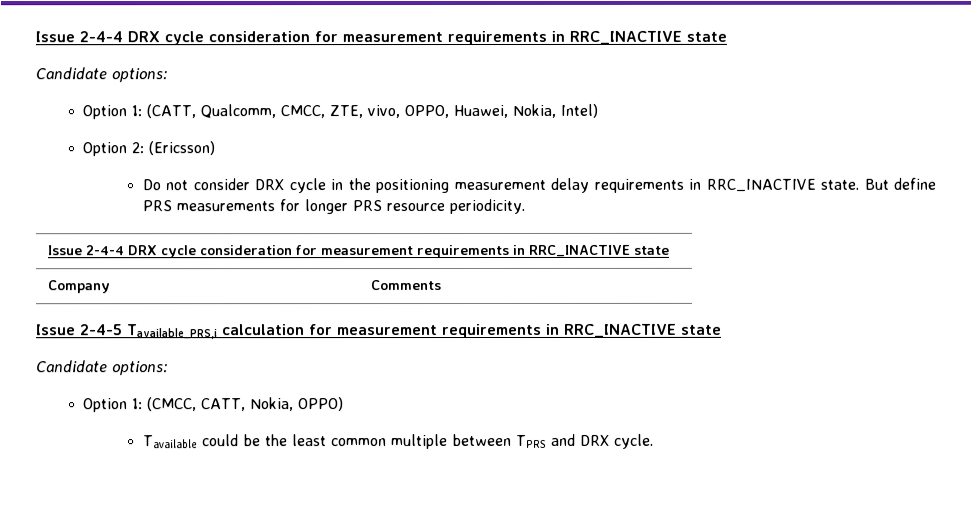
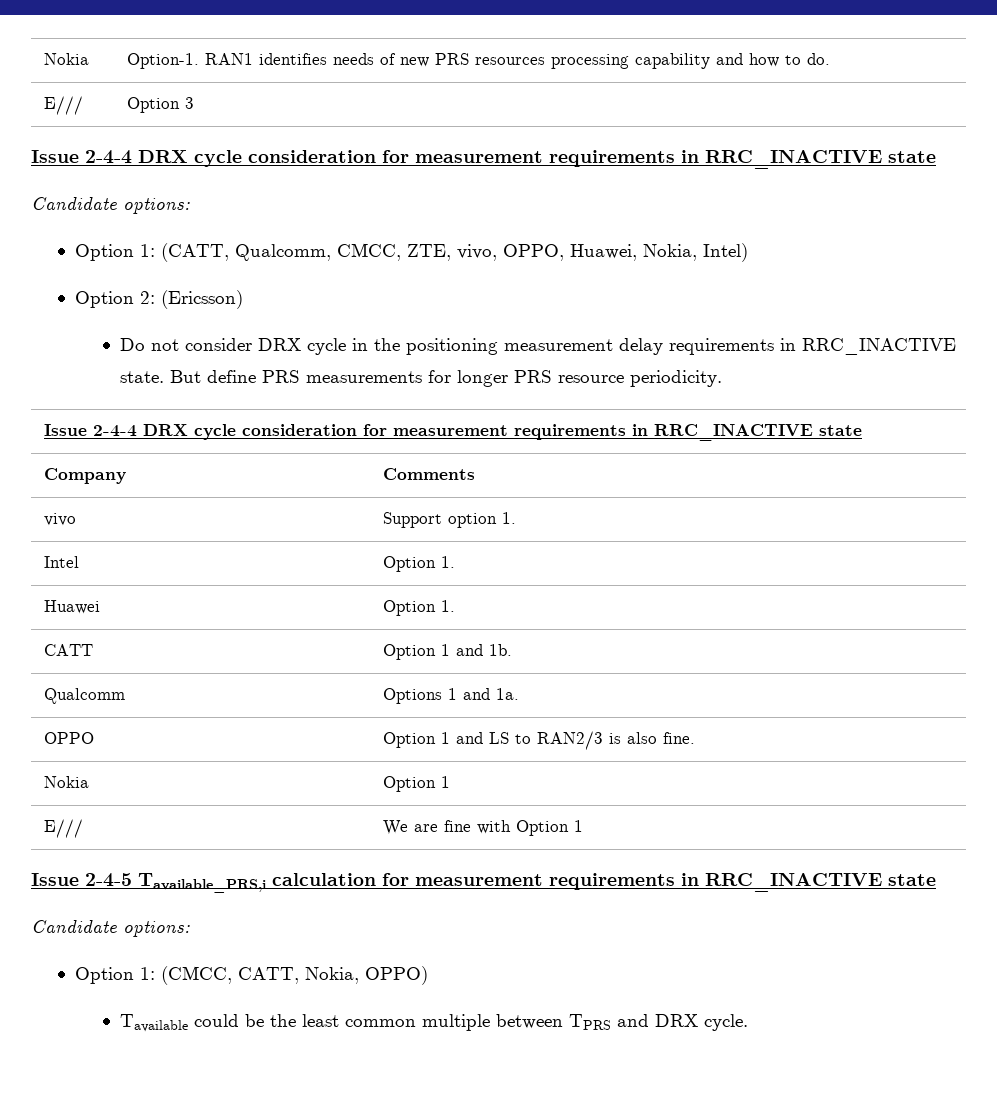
+ Nokia | Option-1. RAN1 identifies needs of new PRS resources processing capability and how to do.
+ E/// | Option 3
+ vivo | Support option 1.
+ Intel | Option 1.
+ Huawei | Option 1.
+ CATT | Option 1 and 1b.
+ Qualcomm | Options 1 and 1a.
+ OPPO | Option 1 and LS to RAN2/3 is also fine.
+ Nokia | Option 1
+ E/// | We are fine with Option 1

